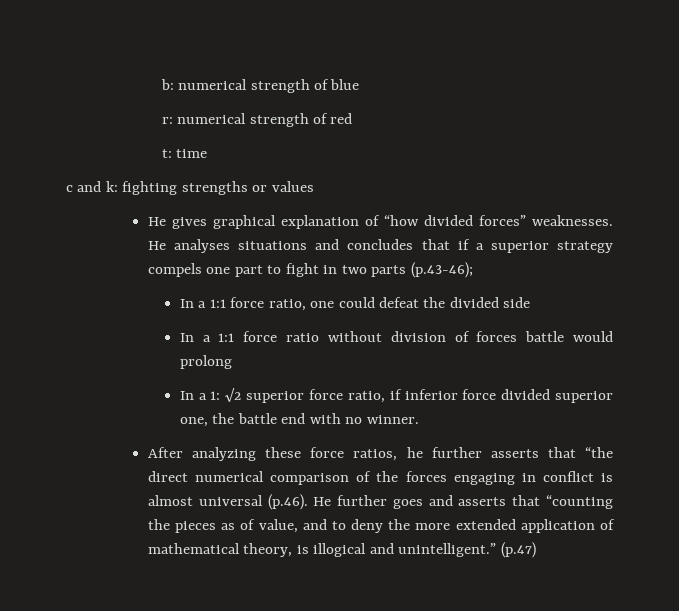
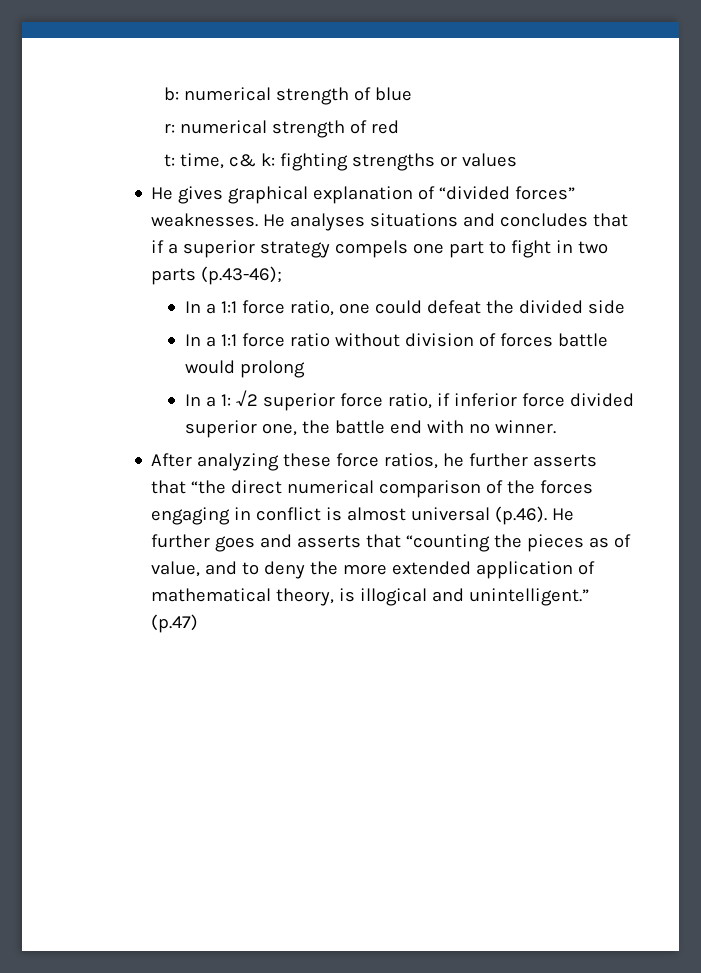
- t: time
- c and k: fighting strengths or values
+ t: time, c& k: fighting strengths or values
- He gives graphical explanation of “how divided forces” weaknesses.
+ He gives graphical explanation of “divided forces” weaknesses.

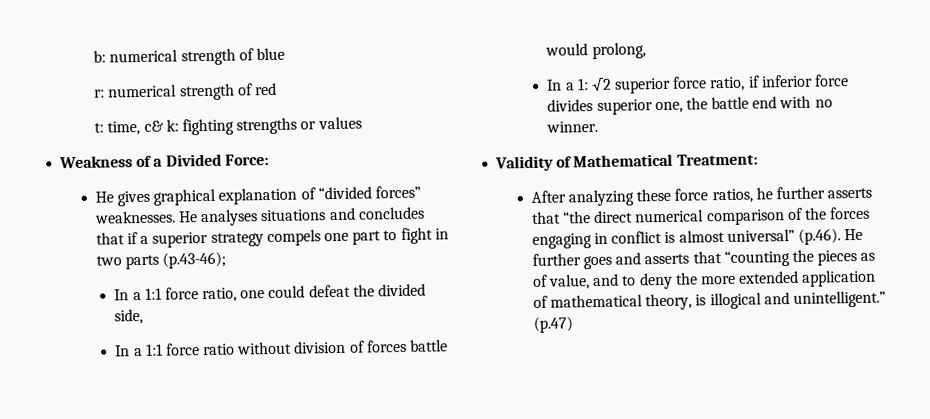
+ Weakness of a Divided Force:
- In a 1:1 force ratio, one could defeat the divided side
+ In a 1:1 force ratio, one could defeat the divided side,
- In a 1:1 force ratio without division of forces battle would prolong
+ In a 1:1 force ratio without division of forces battle would prolong,
- In a 1: √2 superior force ratio, if inferior force divided superior one, the battle end with no winner.
+ In a 1: √2 superior force ratio, if inferior force divides superior one, the battle end with no winner.
+ Validity of Mathematical Treatment:
- After analyzing these force ratios, he further asserts that “the direct numerical comparison of the forces engaging in conflict is almost universal (p.46). He further goes and asserts that “counting the pieces as of value, and to deny the more extended application of mathematical theory, is illogical and unintelligent.”
+ After analyzing these force ratios, he further asserts that “the direct numerical comparison of the forces engaging in conflict is almost universal” (p.46). He further goes and asserts that “counting the pieces as of value, and to deny the more extended application of mathematical theory, is illogical and unintelligent.”

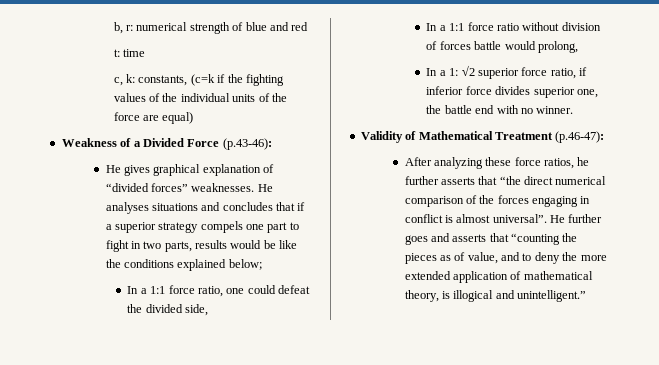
- b: numerical strength of blue
- r: numerical strength of red
- t: time, c& k: fighting strengths or values
+ b, r: numerical strength of blue and red
+ t: time
+ c, k: constants, (c=k if the fighting values of the individual units of the force are equal)
- Weakness of a Divided Force:
+ Weakness of a Divided Force (p.43-46):
- He analyses situations and concludes that if a superior strategy compels one part to fight in two parts (p.43-46);
+ He analyses situations and concludes that if a superior strategy compels one part to fight in two parts, results would be like the conditions explained below;
- Validity of Mathematical Treatment:
+ Validity of Mathematical Treatment (p.46-47):
- After analyzing these force ratios, he further asserts that “the direct numerical comparison of the forces engaging in conflict is almost universal” (p.46). He further goes and asserts that “counting the pieces as of value, and to deny the more extended application of mathematical theory, is illogical and unintelligent.” (p.47)
+ After analyzing these force ratios, he further asserts that “the direct numerical comparison of the forces engaging in conflict is almost universal”. He further goes and asserts that “counting the pieces as of value, and to deny the more extended application of mathematical theory, is illogical and unintelligent.”

